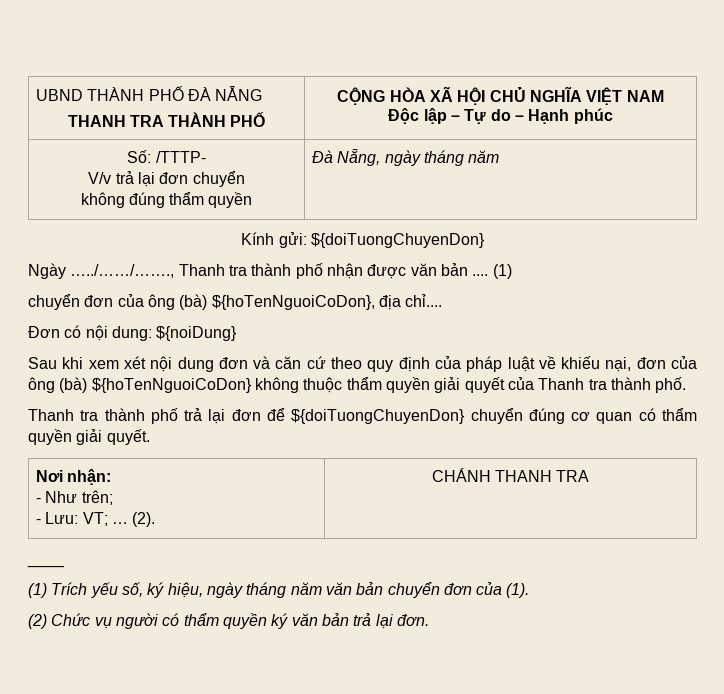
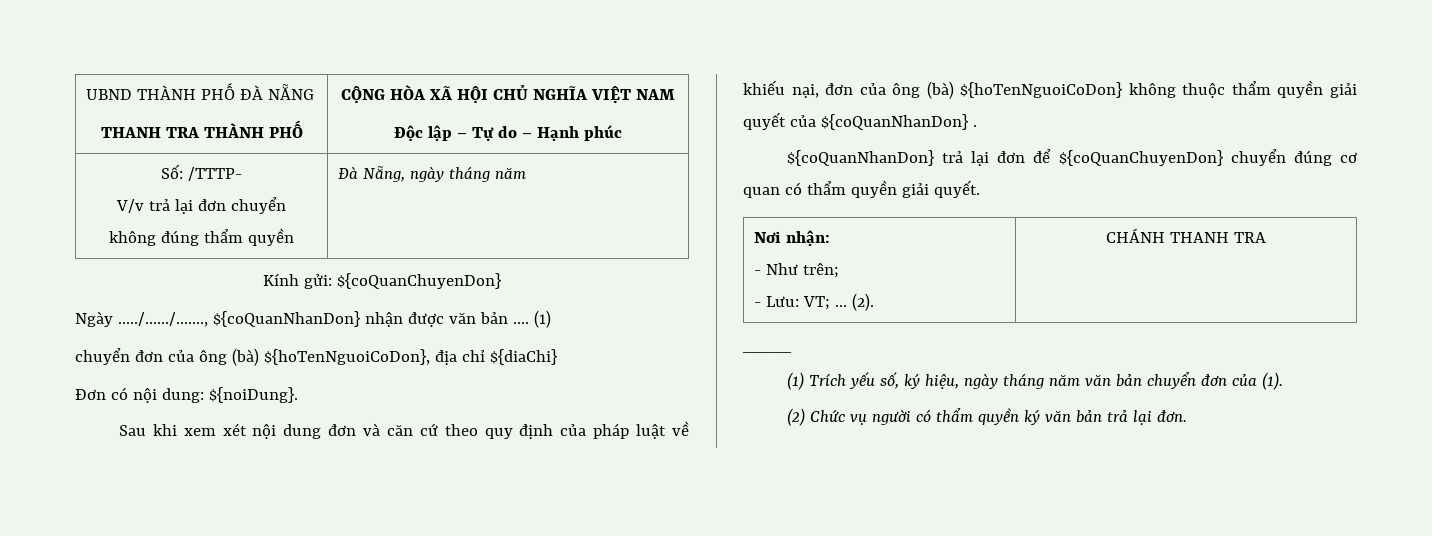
- Kính gửi: ${doiTuongChuyenDon}
+ Kính gửi: ${coQuanChuyenDon}
- Ngày …../……/……., Thanh tra thành phố nhận được văn bản ....
+ Ngày …../……/……., ${coQuanNhanDon} nhận được văn bản ....
- chuyển đơn của ông (bà) ${hoTenNguoiCoDon}, địa chỉ....
+ chuyển đơn của ông (bà) ${hoTenNguoiCoDon}, địa chỉ ${diaChi}
- Đơn có nội dung: ${noiDung}
+ Đơn có nội dung: ${noiDung}.
- Sau khi xem xét nội dung đơn và căn cứ theo quy định của pháp luật về khiếu nại, đơn của ông (bà) ${hoTenNguoiCoDon} không thuộc thẩm quyền giải quyết của Thanh tra thành phố.
- Thanh tra thành phố trả lại đơn để ${doiTuongChuyenDon} chuyển đúng cơ quan có thẩm quyền giải quyết.
+ Sau khi xem xét nội dung đơn và căn cứ theo quy định của pháp luật về khiếu nại, đơn của ông (bà) ${hoTenNguoiCoDon} không thuộc thẩm quyền giải quyết của ${coQuanNhanDon} .
+ ${coQuanNhanDon} trả lại đơn để ${coQuanChuyenDon} chuyển đúng cơ quan có thẩm quyền giải quyết.

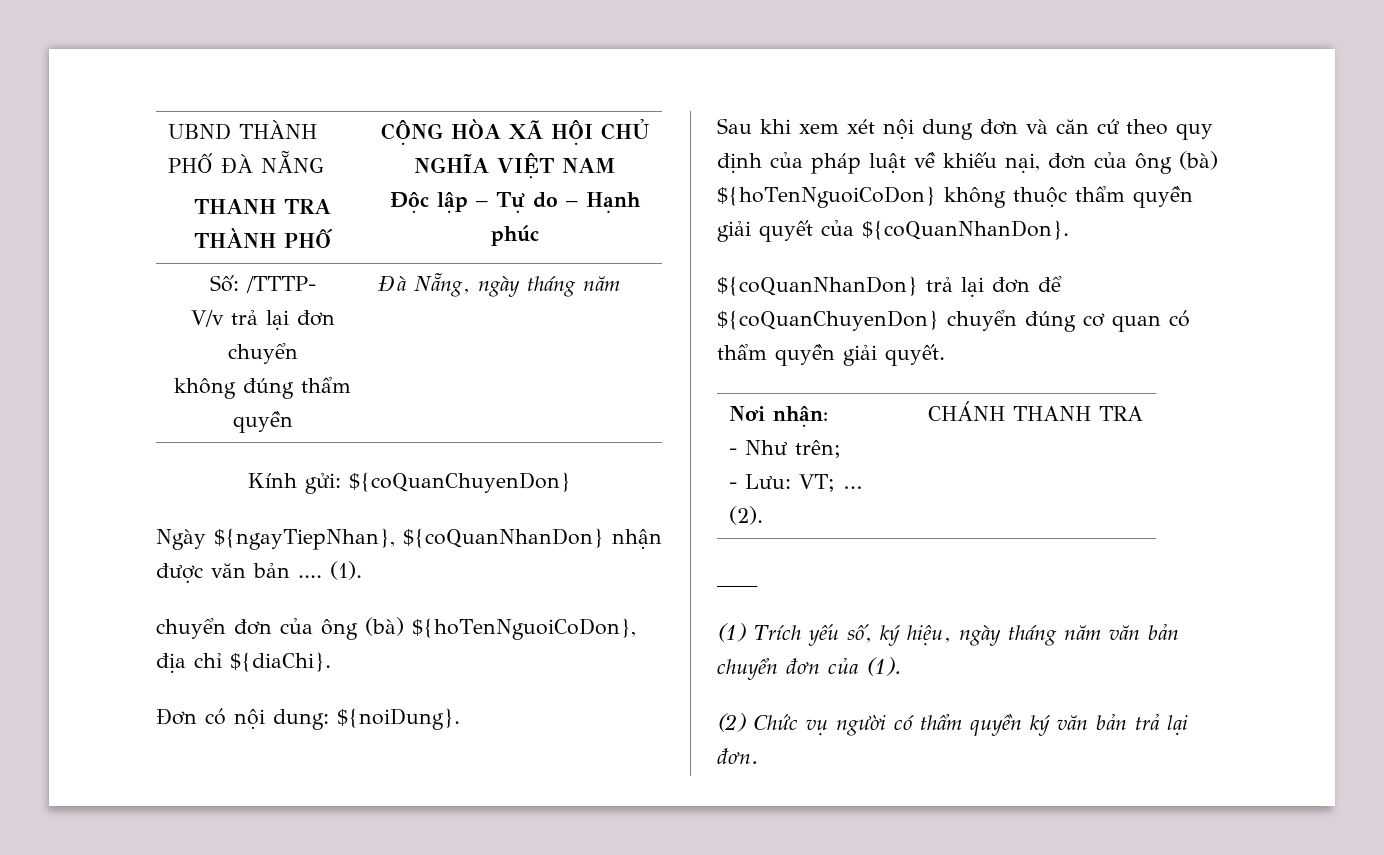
- Ngày …../……/……., ${coQuanNhanDon} nhận được văn bản .... (1)
+ Ngày ${ngayTiepNhan}, ${coQuanNhanDon} nhận được văn bản .... (1).
- chuyển đơn của ông (bà) ${hoTenNguoiCoDon}, địa chỉ ${diaChi}
+ chuyển đơn của ông (bà) ${hoTenNguoiCoDon}, địa chỉ ${diaChi}.
- Sau khi xem xét nội dung đơn và căn cứ theo quy định của pháp luật về khiếu nại, đơn của ông (bà) ${hoTenNguoiCoDon} không thuộc thẩm quyền giải quyết của ${coQuanNhanDon} .
+ Sau khi xem xét nội dung đơn và căn cứ theo quy định của pháp luật về khiếu nại, đơn của ông (bà) ${hoTenNguoiCoDon} không thuộc thẩm quyền giải quyết của ${coQuanNhanDon}.

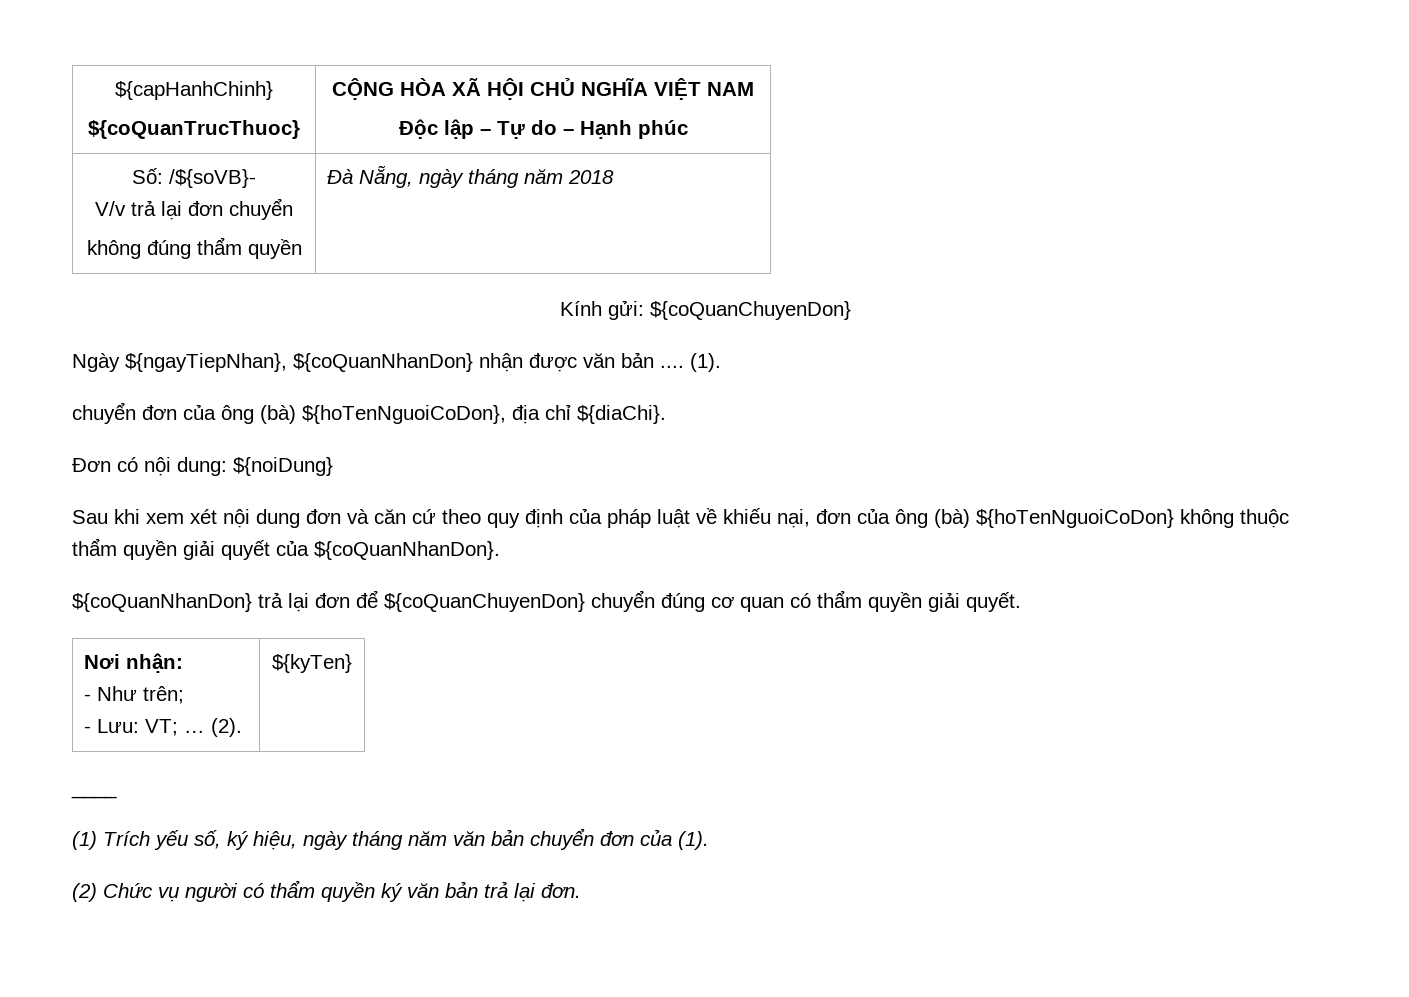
- UBND THÀNH PHỐ ĐÀ NẴNG
- THANH TRA THÀNH PHỐ | CỘNG HÒA XÃ HỘI CHỦ NGHĨA VIỆT NAM
+ ${capHanhChinh}
+ ${coQuanTrucThuoc} | CỘNG HÒA XÃ HỘI CHỦ NGHĨA VIỆT NAM
- Số: /TTTP-
+ Số: /${soVB}-
  V/v trả lại đơn chuyển
- không đúng thẩm quyền | Đà Nẵng, ngày tháng năm
+ không đúng thẩm quyền | Đà Nẵng, ngày tháng năm 2018
- Đơn có nội dung: ${noiDung}.
+ Đơn có nội dung: ${noiDung}
  Nơi nhận:
  - Như trên;
- - Lưu: VT; … (2). | CHÁNH THANH TRA
+ - Lưu: VT; … (2). | ${kyTen}

